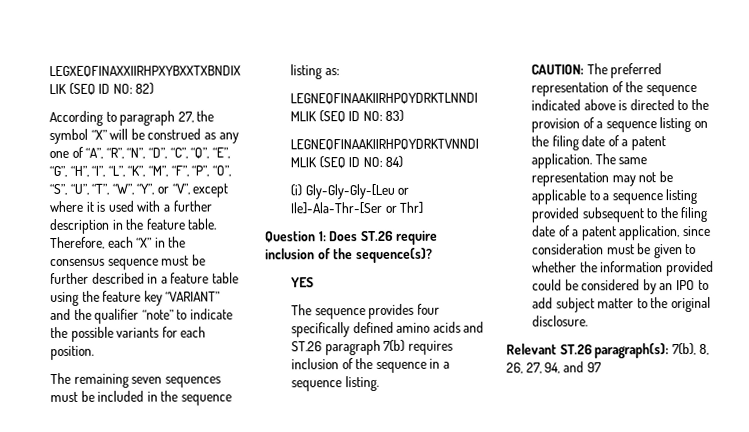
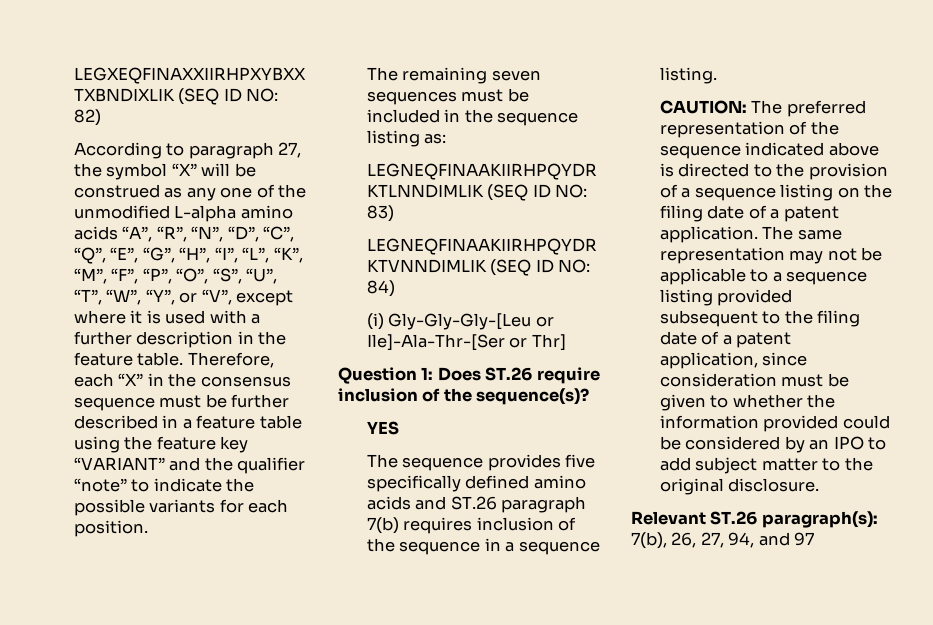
- According to paragraph 27, the symbol “X” will be construed as any one of “A”, “R”, “N”, “D”, “C”, “Q”, “E”, “G”, “H”, “I”, “L”, “K”, “M”, “F”, “P”, “O”, “S”, “U”, “T”, “W”, “Y”, or “V”, except where it is used with a further description in the feature table.
+ According to paragraph 27, the symbol “X” will be construed as any one of the unmodified L-alpha amino acids “A”, “R”, “N”, “D”, “C”, “Q”, “E”, “G”, “H”, “I”, “L”, “K”, “M”, “F”, “P”, “O”, “S”, “U”, “T”, “W”, “Y”, or “V”, except where it is used with a further description in the feature table.
- The sequence provides four specifically defined amino acids and ST.26 paragraph 7(b) requires inclusion of the sequence in a sequence listing.
+ The sequence provides five specifically defined amino acids and ST.26 paragraph 7(b) requires inclusion of the sequence in a sequence listing.
- Relevant ST.26 paragraph(s): 7(b), 8, 26, 27, 94, and 97
+ Relevant ST.26 paragraph(s): 7(b), 26, 27, 94, and 97

